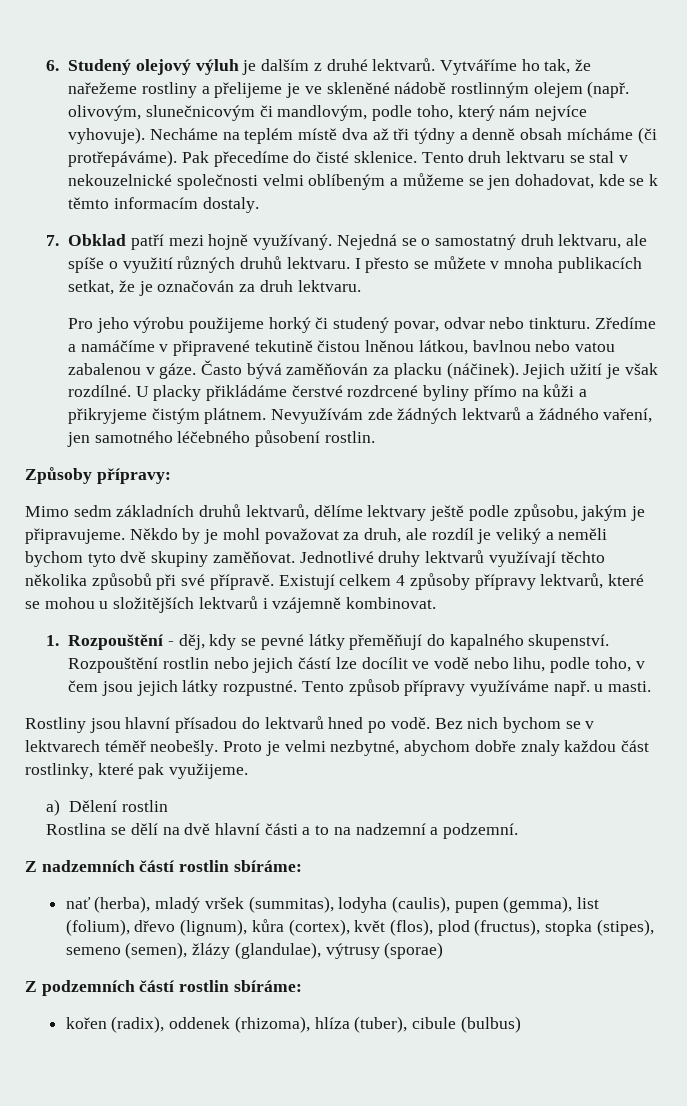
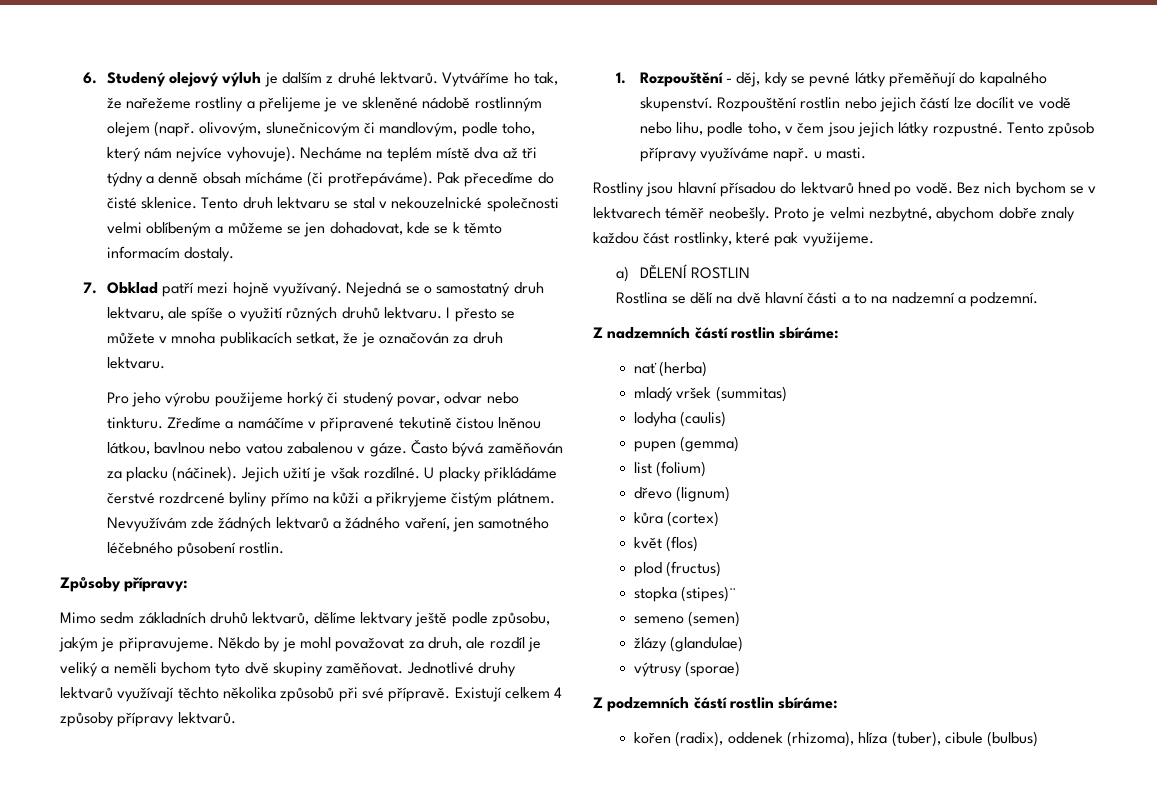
- Existují celkem 4 způsoby přípravy lektvarů, které se mohou u složitějších lektvarů i vzájemně kombinovat.
+ Existují celkem 4 způsoby přípravy lektvarů.
- a) Dělení rostlin
+ a) DĚLENÍ ROSTLIN
- nať (herba), mladý vršek (summitas), lodyha (caulis), pupen (gemma), list (folium), dřevo (lignum), kůra (cortex), květ (flos), plod (fructus), stopka (stipes), semeno (semen), žlázy (glandulae), výtrusy (sporae)
+ nať (herba)
+ mladý vršek (summitas)
+ lodyha (caulis)
+ pupen (gemma)
+ list (folium)
+ dřevo (lignum)
+ kůra (cortex)
+ květ (flos)
+ plod (fructus)
+ stopka (stipes)¨
+ semeno (semen)
+ žlázy (glandulae)
+ výtrusy (sporae)

